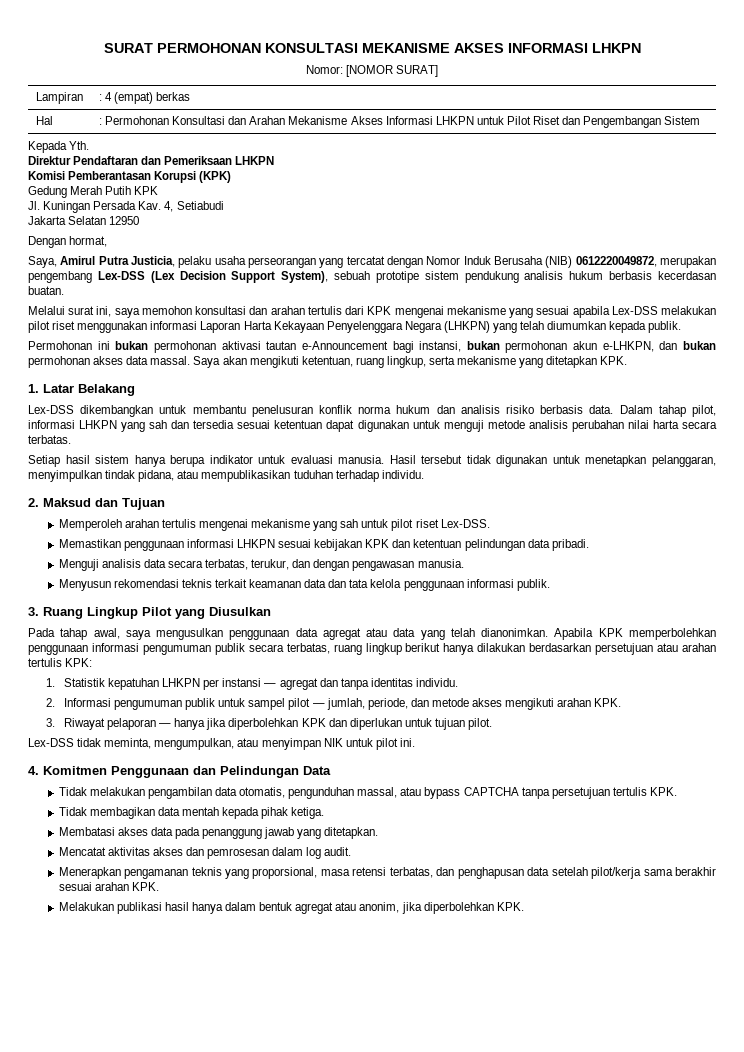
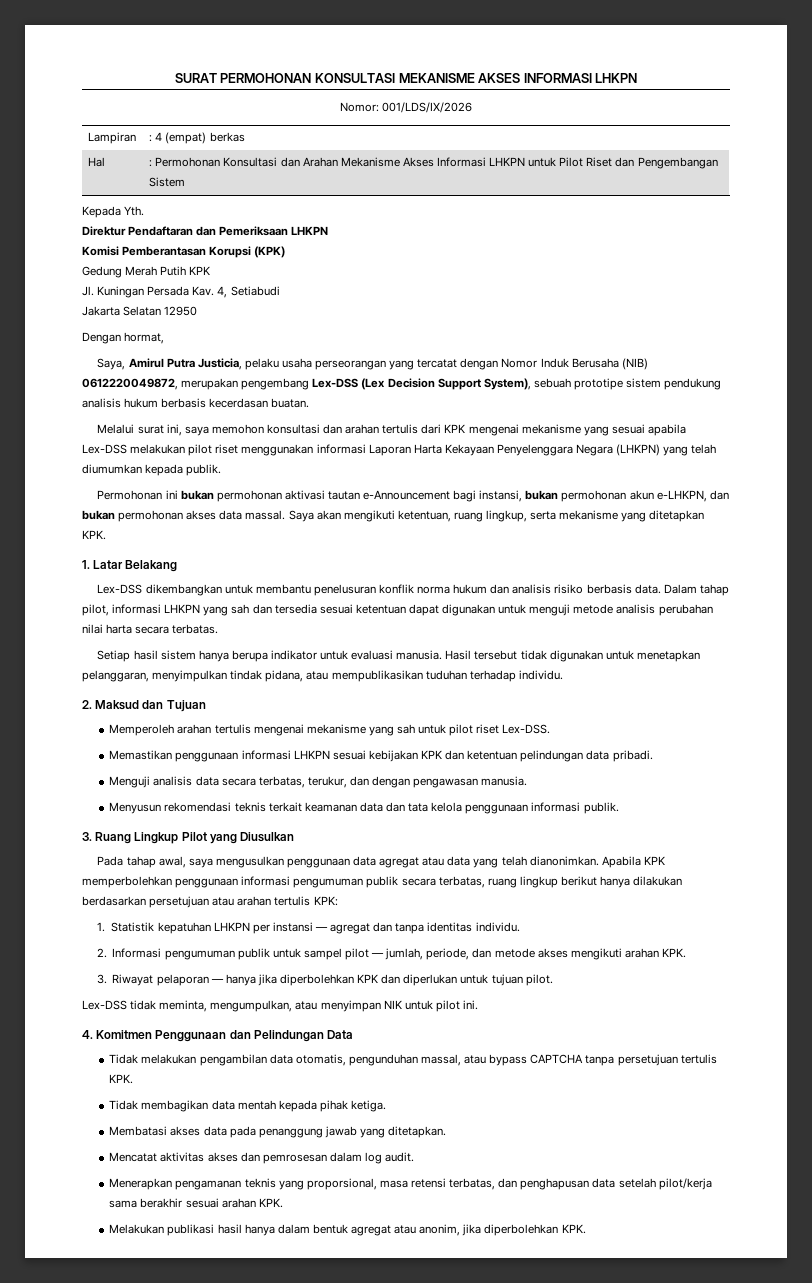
- Nomor: [NOMOR SURAT]
+ Nomor: 001/LDS/IX/2026

